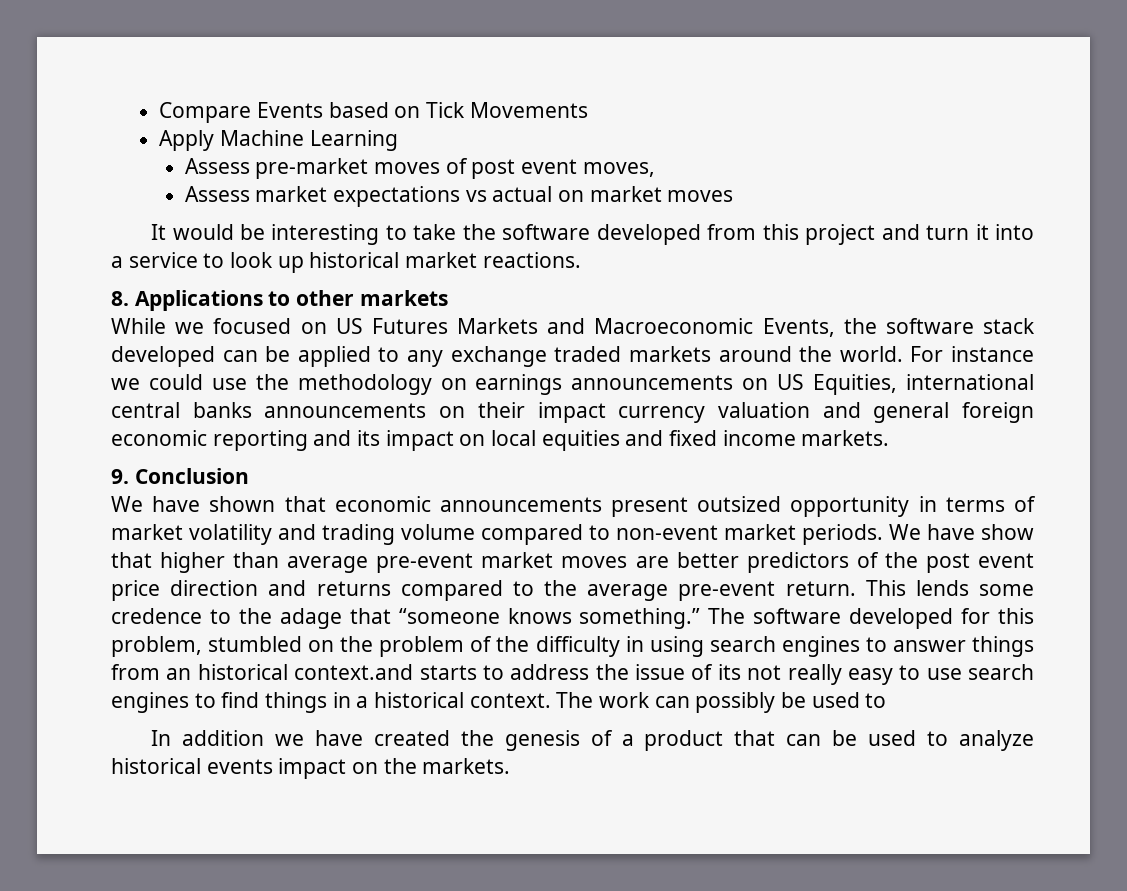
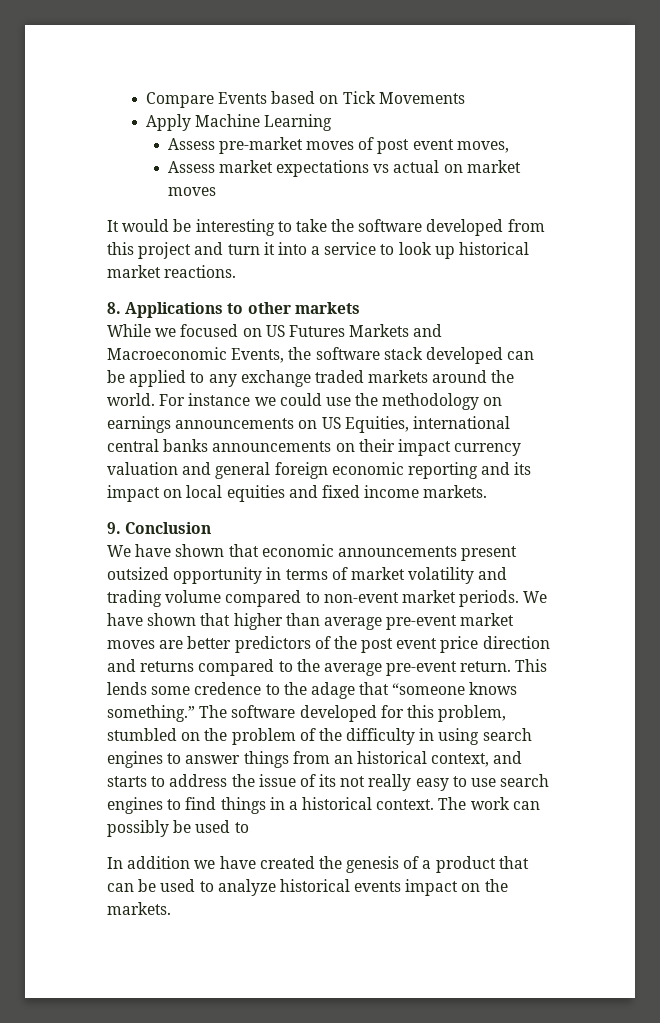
- We have show that higher than average pre-event market moves are better predictors of the post event price direction and returns compared to the average pre-event return.
+ We have shown that higher than average pre-event market moves are better predictors of the post event price direction and returns compared to the average pre-event return.
- The software developed for this problem, stumbled on the problem of the difficulty in using search engines to answer things from an historical context.and starts to address the issue of its not really easy to use search engines to find things in a historical context.
+ The software developed for this problem, stumbled on the problem of the difficulty in using search engines to answer things from an historical context, and starts to address the issue of its not really easy to use search engines to find things in a historical context.

